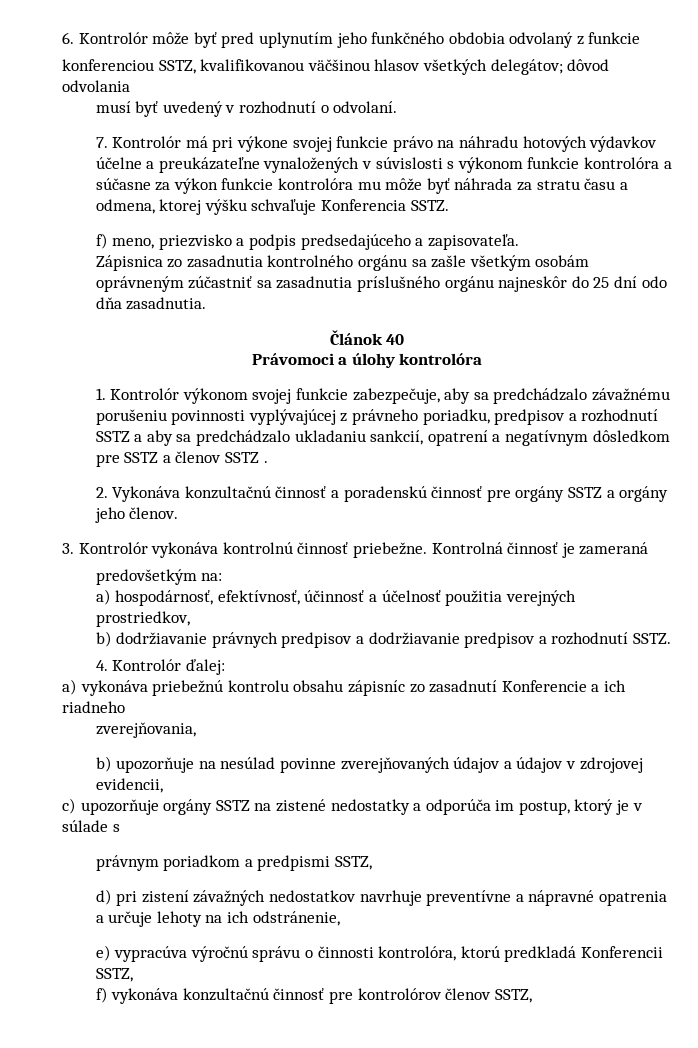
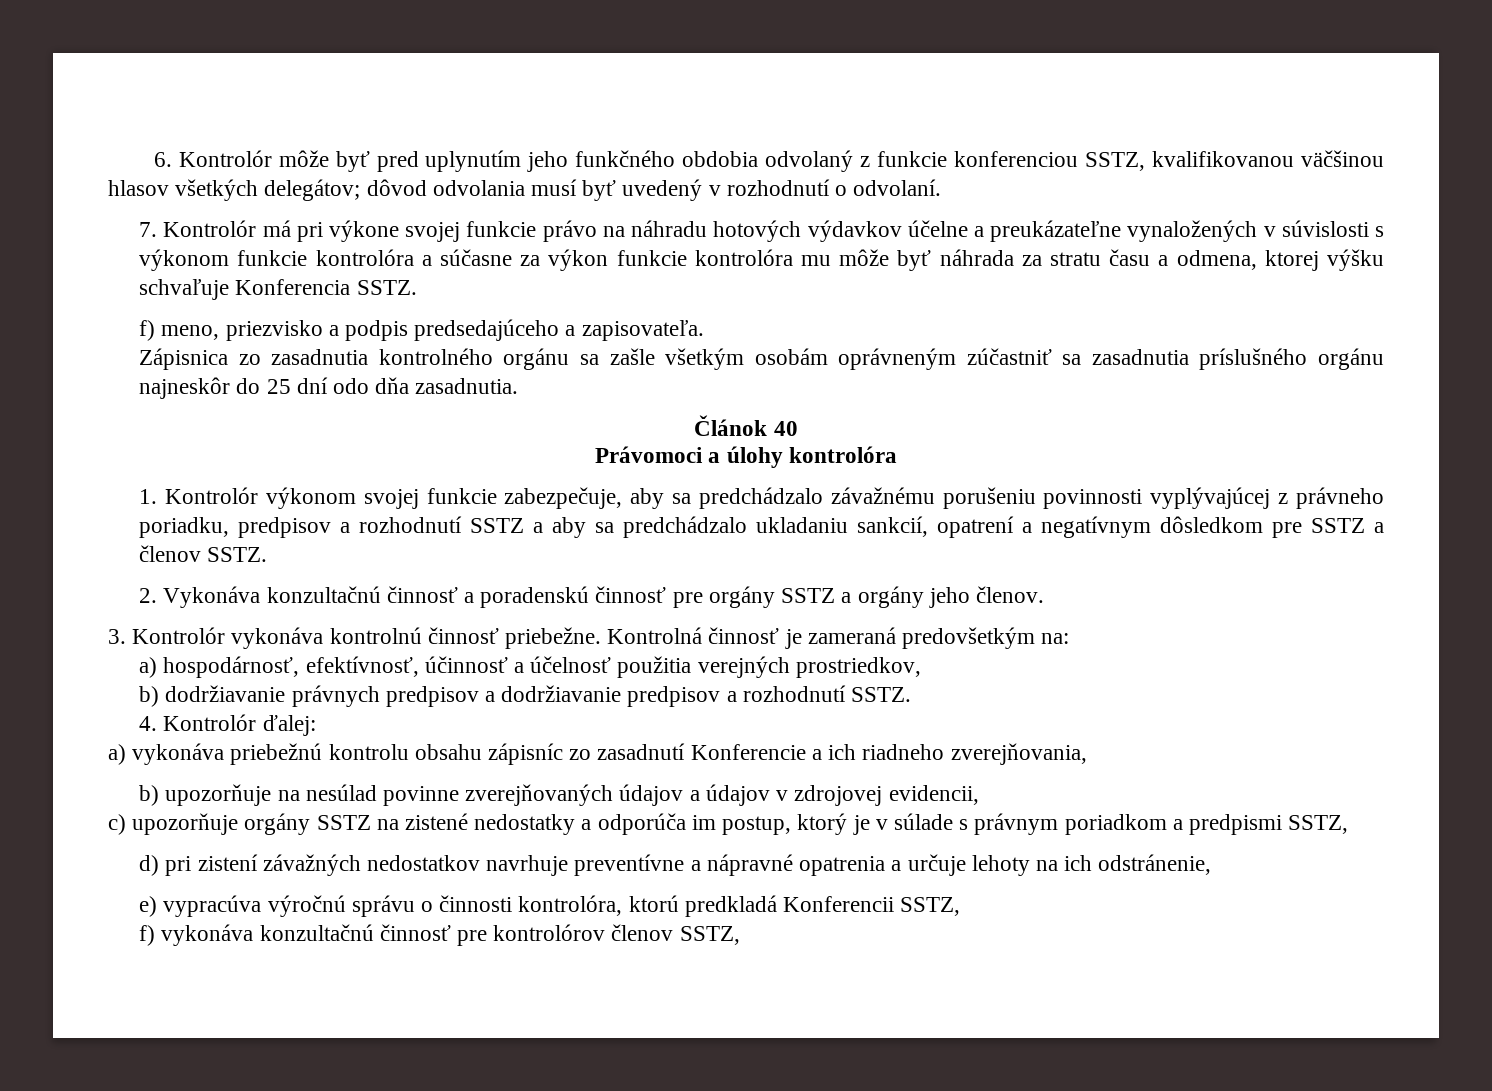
- 6. Kontrolór môže byť pred uplynutím jeho funkčného obdobia odvolaný z funkcie
- konferenciou SSTZ, kvalifikovanou väčšinou hlasov všetkých delegátov; dôvod odvolania
- musí byť uvedený v rozhodnutí o odvolaní.
+ 6. Kontrolór môže byť pred uplynutím jeho funkčného obdobia odvolaný z funkcie konferenciou SSTZ, kvalifikovanou väčšinou hlasov všetkých delegátov; dôvod odvolania musí byť uvedený v rozhodnutí o odvolaní.
- 1. Kontrolór výkonom svojej funkcie zabezpečuje, aby sa predchádzalo závažnému porušeniu povinnosti vyplývajúcej z právneho poriadku, predpisov a rozhodnutí SSTZ a aby sa predchádzalo ukladaniu sankcií, opatrení a negatívnym dôsledkom pre SSTZ a členov SSTZ .
+ 1. Kontrolór výkonom svojej funkcie zabezpečuje, aby sa predchádzalo závažnému porušeniu povinnosti vyplývajúcej z právneho poriadku, predpisov a rozhodnutí SSTZ a aby sa predchádzalo ukladaniu sankcií, opatrení a negatívnym dôsledkom pre SSTZ a členov SSTZ.
- Kontrolná činnosť je zameraná
- predovšetkým na:
+ Kontrolná činnosť je zameraná predovšetkým na:
- a) vykonáva priebežnú kontrolu obsahu zápisníc zo zasadnutí Konferencie a ich riadneho
- zverejňovania,
+ a) vykonáva priebežnú kontrolu obsahu zápisníc zo zasadnutí Konferencie a ich riadneho zverejňovania,
- c) upozorňuje orgány SSTZ na zistené nedostatky a odporúča im postup, ktorý je v súlade s
- právnym poriadkom a predpismi SSTZ,
+ c) upozorňuje orgány SSTZ na zistené nedostatky a odporúča im postup, ktorý je v súlade s právnym poriadkom a predpismi SSTZ,

